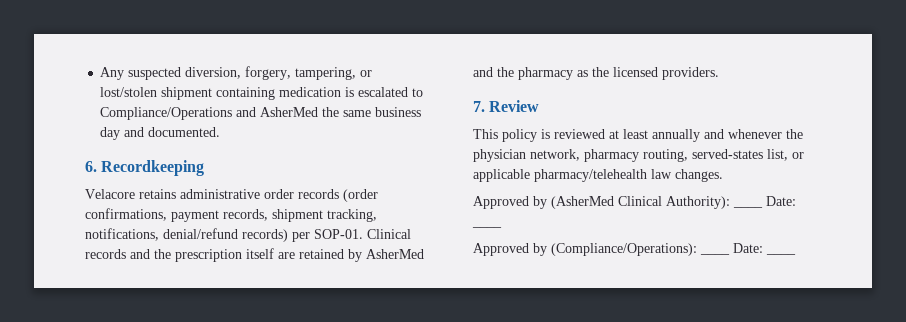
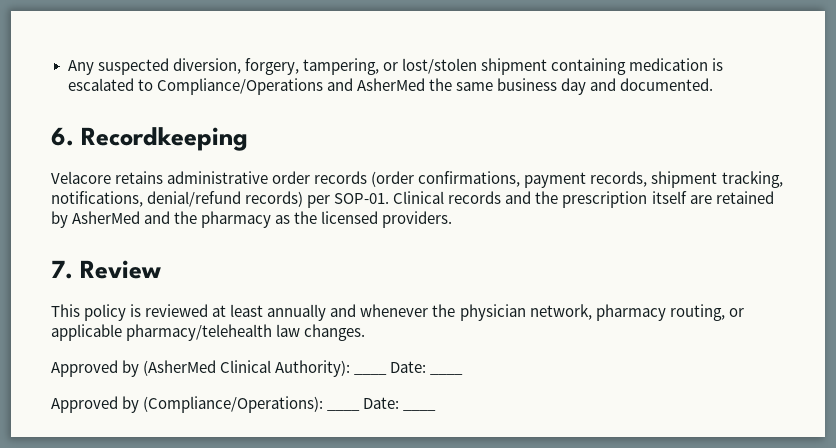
- This policy is reviewed at least annually and whenever the physician network, pharmacy routing, served-states list, or applicable pharmacy/telehealth law changes.
+ This policy is reviewed at least annually and whenever the physician network, pharmacy routing, or applicable pharmacy/telehealth law changes.

